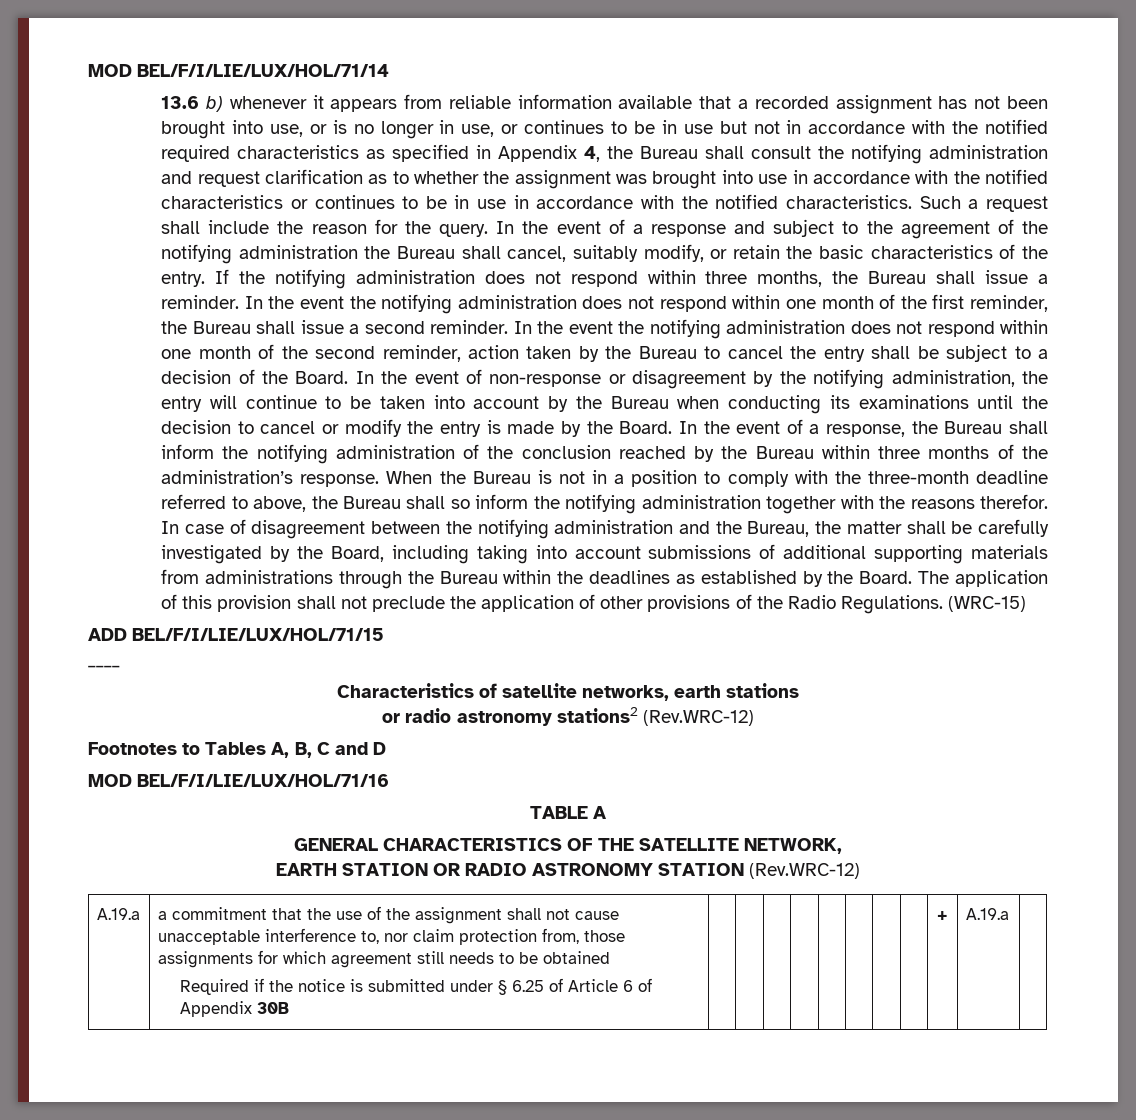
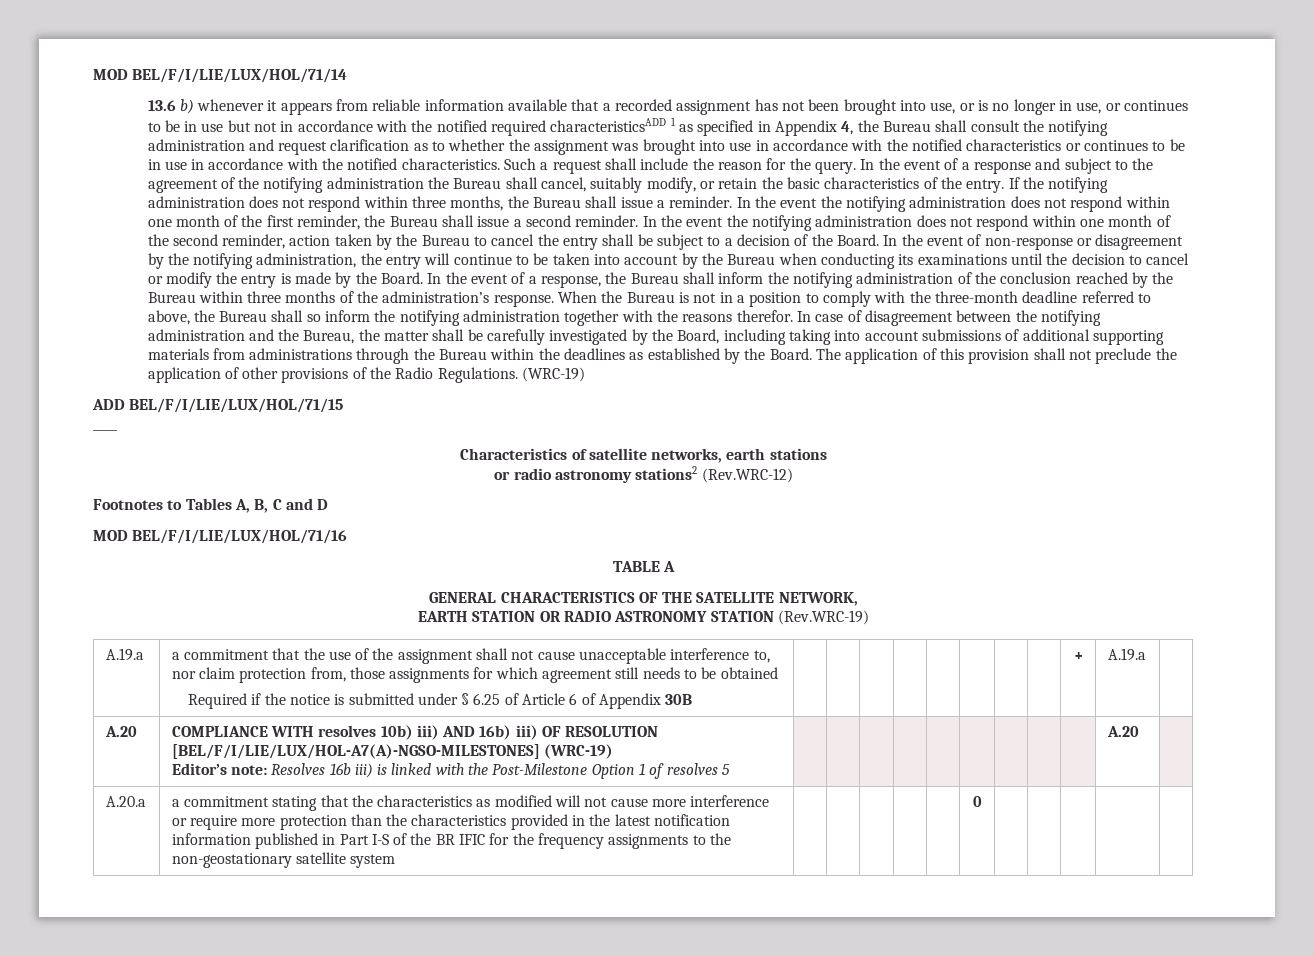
- 13.6 b) whenever it appears from reliable information available that a recorded assignment has not been brought into use, or is no longer in use, or continues to be in use but not in accordance with the notified required characteristics as specified in Appendix 4, the Bureau shall consult the notifying administration and request clarification as to whether the assignment was brought into use in accordance with the notified characteristics or continues to be in use in accordance with the notified characteristics.
+ 13.6 b) whenever it appears from reliable information available that a recorded assignment has not been brought into use, or is no longer in use, or continues to be in use but not in accordance with the notified required characteristicsADD 1 as specified in Appendix 4, the Bureau shall consult the notifying administration and request clarification as to whether the assignment was brought into use in accordance with the notified characteristics or continues to be in use in accordance with the notified characteristics.
- The application of this provision shall not preclude the application of other provisions of the Radio Regulations. (WRC-15)
+ The application of this provision shall not preclude the application of other provisions of the Radio Regulations. (WRC-19)
- EARTH STATION OR RADIO ASTRONOMY STATION (Rev.WRC-12)
+ EARTH STATION OR RADIO ASTRONOMY STATION (Rev.WRC-19)
+ A.20 | COMPLIANCE WITH resolves 10b) iii) AND 16b) iii) OF RESOLUTION [BEL/F/I/LIE/LUX/HOL-A7(A)-NGSO-MILESTONES] (WRC-19)
+ Editor’s note: Resolves 16b iii) is linked with the Post-Milestone Option 1 of resolves 5 | | | | | | | | | | A.20 |
+ A.20.a | a commitment stating that the characteristics as modified will not cause more interference or require more protection than the characteristics provided in the latest notification information published in Part I-S of the BR IFIC for the frequency assignments to the non-geostationary satellite system | | | | | | 0

